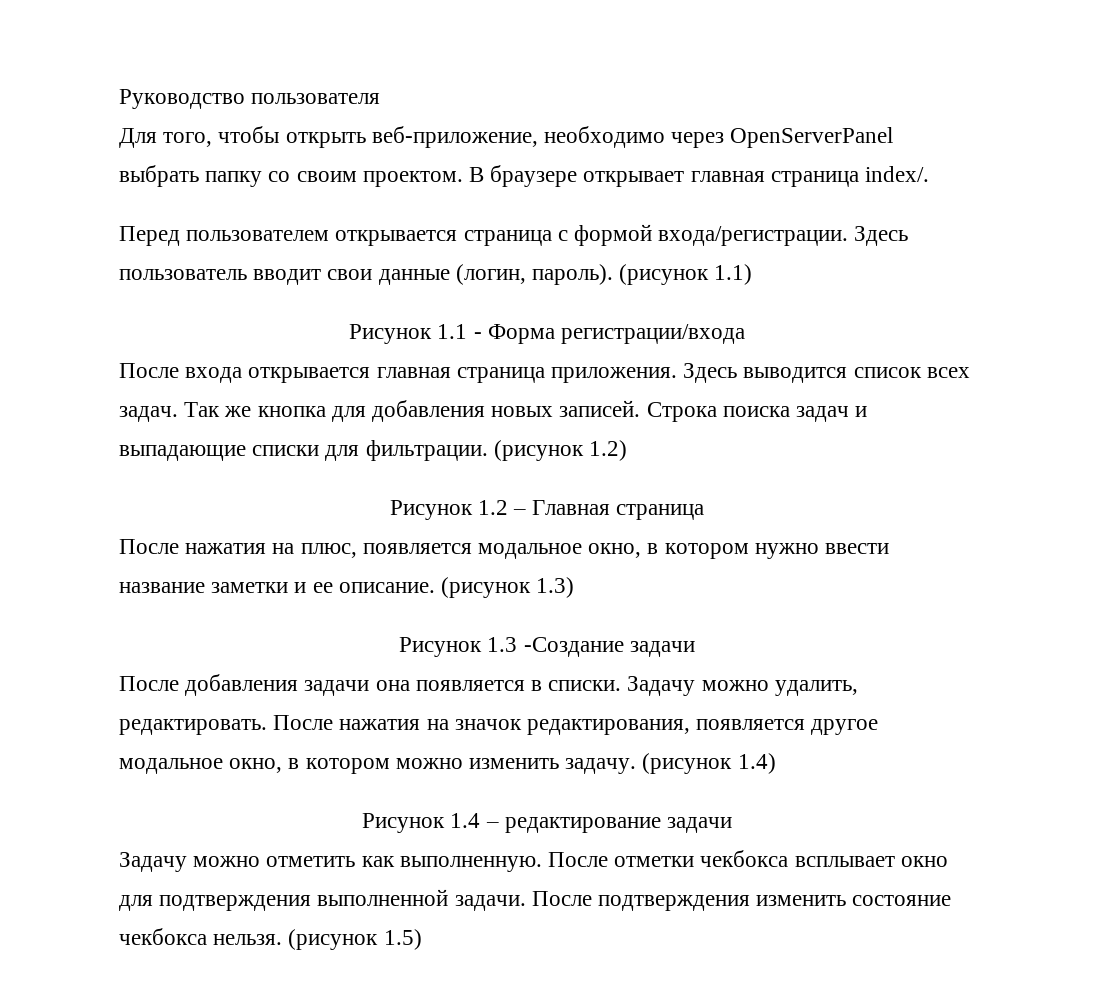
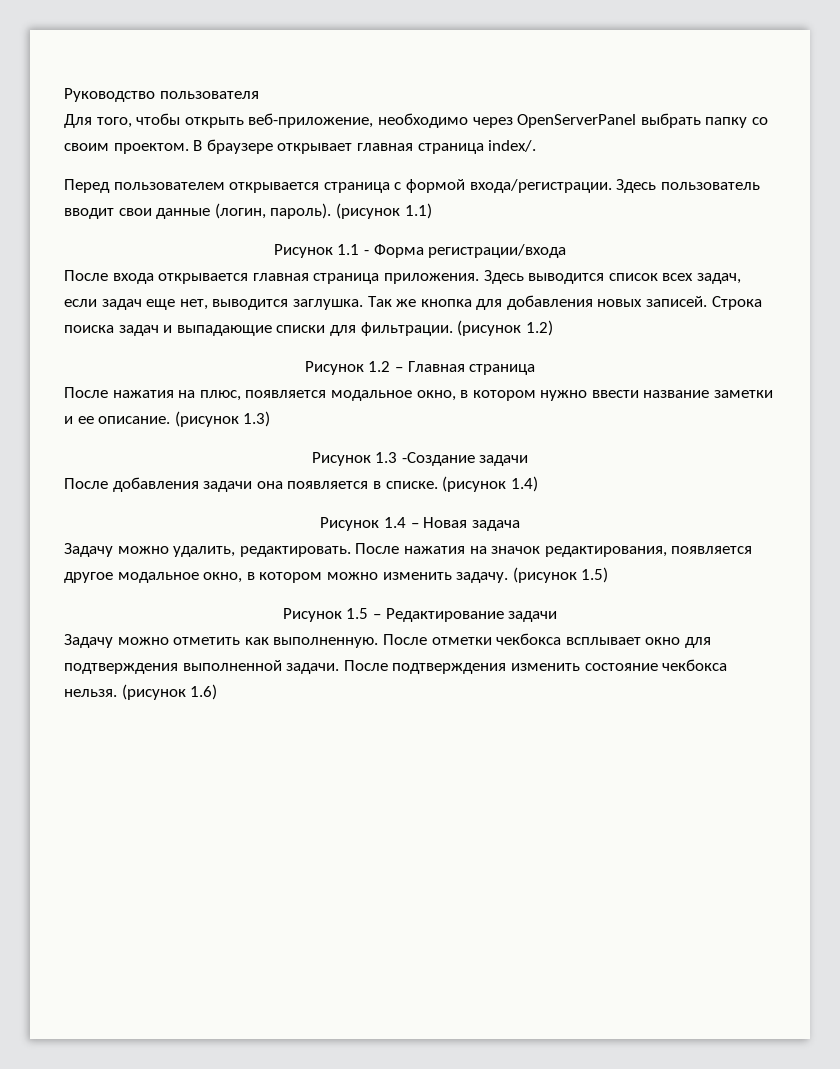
- Здесь выводится список всех задач.
+ Здесь выводится список всех задач, если задач еще нет, выводится заглушка.
- После добавления задачи она появляется в списки. Задачу можно удалить, редактировать.
+ После добавления задачи она появляется в списке. (рисунок 1.4)
+ Рисунок 1.4 – Новая задача
+ Задачу можно удалить, редактировать.
- (рисунок 1.4)
- Рисунок 1.4 – редактирование задачи
+ (рисунок 1.5)
+ Рисунок 1.5 – Редактирование задачи
- (рисунок 1.5)
+ (рисунок 1.6)

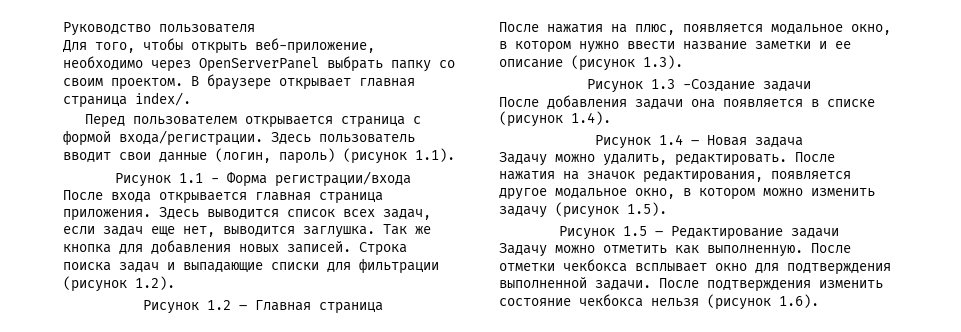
- Здесь пользователь вводит свои данные (логин, пароль). (рисунок 1.1)
+ Здесь пользователь вводит свои данные (логин, пароль) (рисунок 1.1).
- Строка поиска задач и выпадающие списки для фильтрации. (рисунок 1.2)
+ Строка поиска задач и выпадающие списки для фильтрации (рисунок 1.2).
- После нажатия на плюс, появляется модальное окно, в котором нужно ввести название заметки и ее описание. (рисунок 1.3)
+ После нажатия на плюс, появляется модальное окно, в котором нужно ввести название заметки и ее описание (рисунок 1.3).
- После добавления задачи она появляется в списке. (рисунок 1.4)
+ После добавления задачи она появляется в списке (рисунок 1.4).
- После нажатия на значок редактирования, появляется другое модальное окно, в котором можно изменить задачу. (рисунок 1.5)
+ После нажатия на значок редактирования, появляется другое модальное окно, в котором можно изменить задачу (рисунок 1.5).
- После подтверждения изменить состояние чекбокса нельзя. (рисунок 1.6)
+ После подтверждения изменить состояние чекбокса нельзя (рисунок 1.6).

